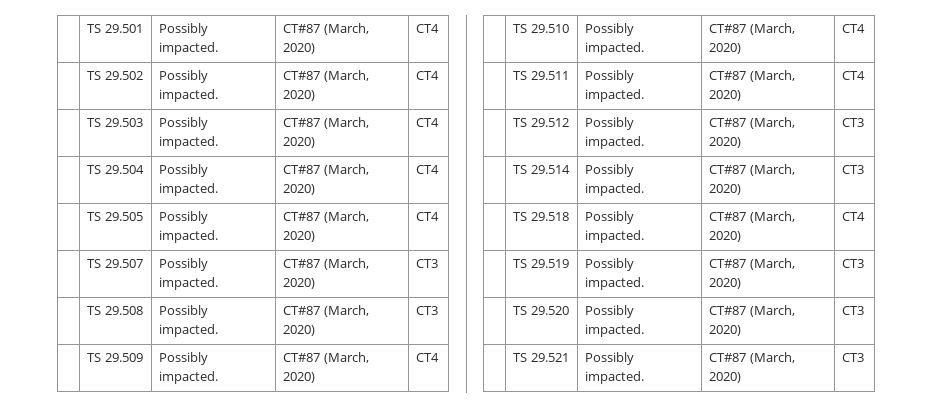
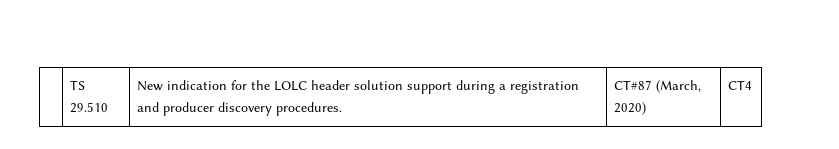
- | TS 29.501 | Possibly impacted. | CT#87 (March, 2020) | CT4
- | TS 29.502 | Possibly impacted. | CT#87 (March, 2020) | CT4
- | TS 29.503 | Possibly impacted. | CT#87 (March, 2020) | CT4
- | TS 29.504 | Possibly impacted. | CT#87 (March, 2020) | CT4
- | TS 29.505 | Possibly impacted. | CT#87 (March, 2020) | CT4
- | TS 29.507 | Possibly impacted. | CT#87 (March, 2020) | CT3
- | TS 29.508 | Possibly impacted. | CT#87 (March, 2020) | CT3
- | TS 29.509 | Possibly impacted. | CT#87 (March, 2020) | CT4
- | TS 29.510 | Possibly impacted. | CT#87 (March, 2020) | CT4
- | TS 29.511 | Possibly impacted. | CT#87 (March, 2020) | CT4
- | TS 29.512 | Possibly impacted. | CT#87 (March, 2020) | CT3
- | TS 29.514 | Possibly impacted. | CT#87 (March, 2020) | CT3
- | TS 29.518 | Possibly impacted. | CT#87 (March, 2020) | CT4
- | TS 29.519 | Possibly impacted. | CT#87 (March, 2020) | CT3
- | TS 29.520 | Possibly impacted. | CT#87 (March, 2020) | CT3
- | TS 29.521 | Possibly impacted. | CT#87 (March, 2020) | CT3
+ | TS 29.510 | New indication for the LOLC header solution support during a registration and producer discovery procedures. | CT#87 (March, 2020) | CT4

